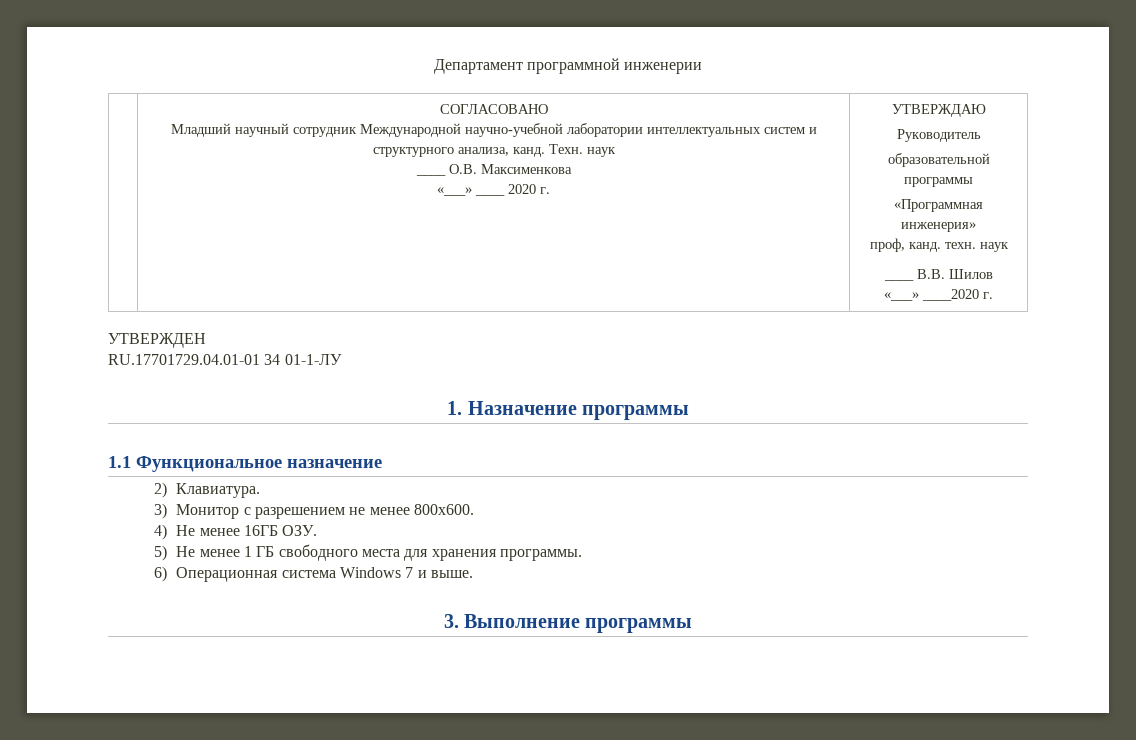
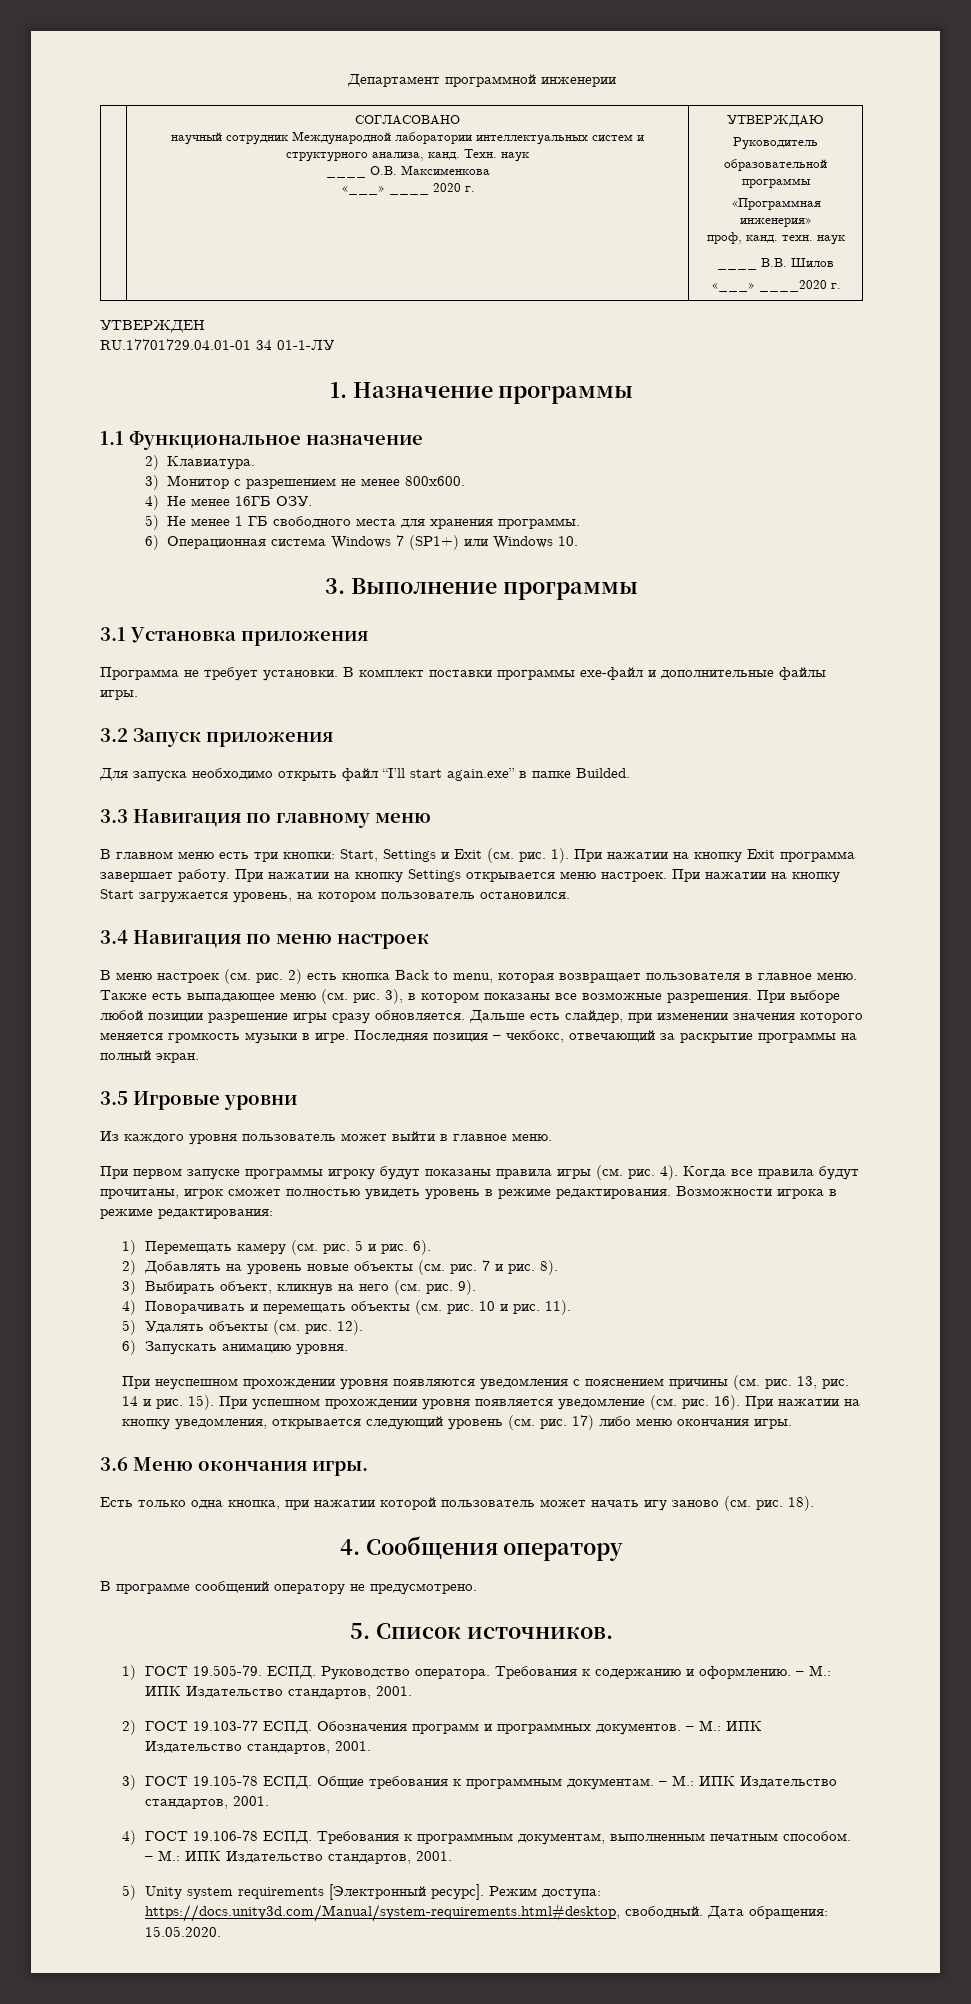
  | СОГЛАСОВАНО
- Младший научный сотрудник Международной научно-учебной лаборатории интеллектуальных систем и структурного анализа, канд. Техн. наук
+ научный сотрудник Международной лаборатории интеллектуальных систем и структурного анализа, канд. Техн. наук
- 6) Операционная система Windows 7 и выше.
+ 6) Операционная система Windows 7 (SP1+) или Windows 10.
+ 3.1 Установка приложения
+ Программа не требует установки. В комплект поставки программы exe-файл и дополнительные файлы игры.
+ 3.2 Запуск приложения
+ Для запуска необходимо открыть файл “I’ll start again.exe” в папке Builded.
+ 3.3 Навигация по главному меню
+ В главном меню есть три кнопки: Start, Settings и Exit (см. рис. 1). При нажатии на кнопку Exit программа завершает работу. При нажатии на кнопку Settings открывается меню настроек. При нажатии на кнопку Start загружается уровень, на котором пользователь остановился.
+ 3.4 Навигация по меню настроек
+ В меню настроек (см. рис. 2) есть кнопка Back to menu, которая возвращает пользователя в главное меню. Также есть выпадающее меню (см. рис. 3), в котором показаны все возможные разрешения. При выборе любой позиции разрешение игры сразу обновляется. Дальше есть слайдер, при изменении значения которого меняется громкость музыки в игре. Последняя позиция – чекбокс, отвечающий за раскрытие программы на полный экран.
+ 3.5 Игровые уровни
+ Из каждого уровня пользователь может выйти в главное меню.
+ При первом запуске программы игроку будут показаны правила игры (см. рис. 4). Когда все правила будут прочитаны, игрок сможет полностью увидеть уровень в режиме редактирования. Возможности игрока в режиме редактирования:
+ 1) Перемещать камеру (см. рис. 5 и рис. 6).
+ 2) Добавлять на уровень новые объекты (см. рис. 7 и рис. 8).
+ 3) Выбирать объект, кликнув на него (см. рис. 9).
+ 4) Поворачивать и перемещать объекты (см. рис. 10 и рис. 11).
+ 5) Удалять объекты (см. рис. 12).
+ 6) Запускать анимацию уровня.
+ При неуспешном прохождении уровня появляются уведомления с пояснением причины (см. рис. 13, рис. 14 и рис. 15). При успешном прохождении уровня появляется уведомление (см. рис. 16). При нажатии на кнопку уведомления, открывается следующий уровень (см. рис. 17) либо меню окончания игры.
+ 3.6 Меню окончания игры.
+ Есть только одна кнопка, при нажатии которой пользователь может начать игу заново (см. рис. 18).
+ 4. Сообщения оператору
+ В программе сообщений оператору не предусмотрено.
+ 5. Список источников.
+ 1) ГОСТ 19.505-79. ЕСПД. Руководство оператора. Требования к содержанию и оформлению. – М.: ИПК Издательство стандартов, 2001.
+ 2) ГОСТ 19.103-77 ЕСПД. Обозначения программ и программных документов. – М.: ИПК Издательство стандартов, 2001.
+ 3) ГОСТ 19.105-78 ЕСПД. Общие требования к программным документам. – М.: ИПК Издательство стандартов, 2001.
+ 4) ГОСТ 19.106-78 ЕСПД. Требования к программным документам, выполненным печатным способом. – М.: ИПК Издательство стандартов, 2001.
+ 5) Unity system requirements [Электронный ресурс]. Режим доступа: https://docs.unity3d.com/Manual/system-requirements.html#desktop, свободный. Дата обращения: 15.05.2020.

